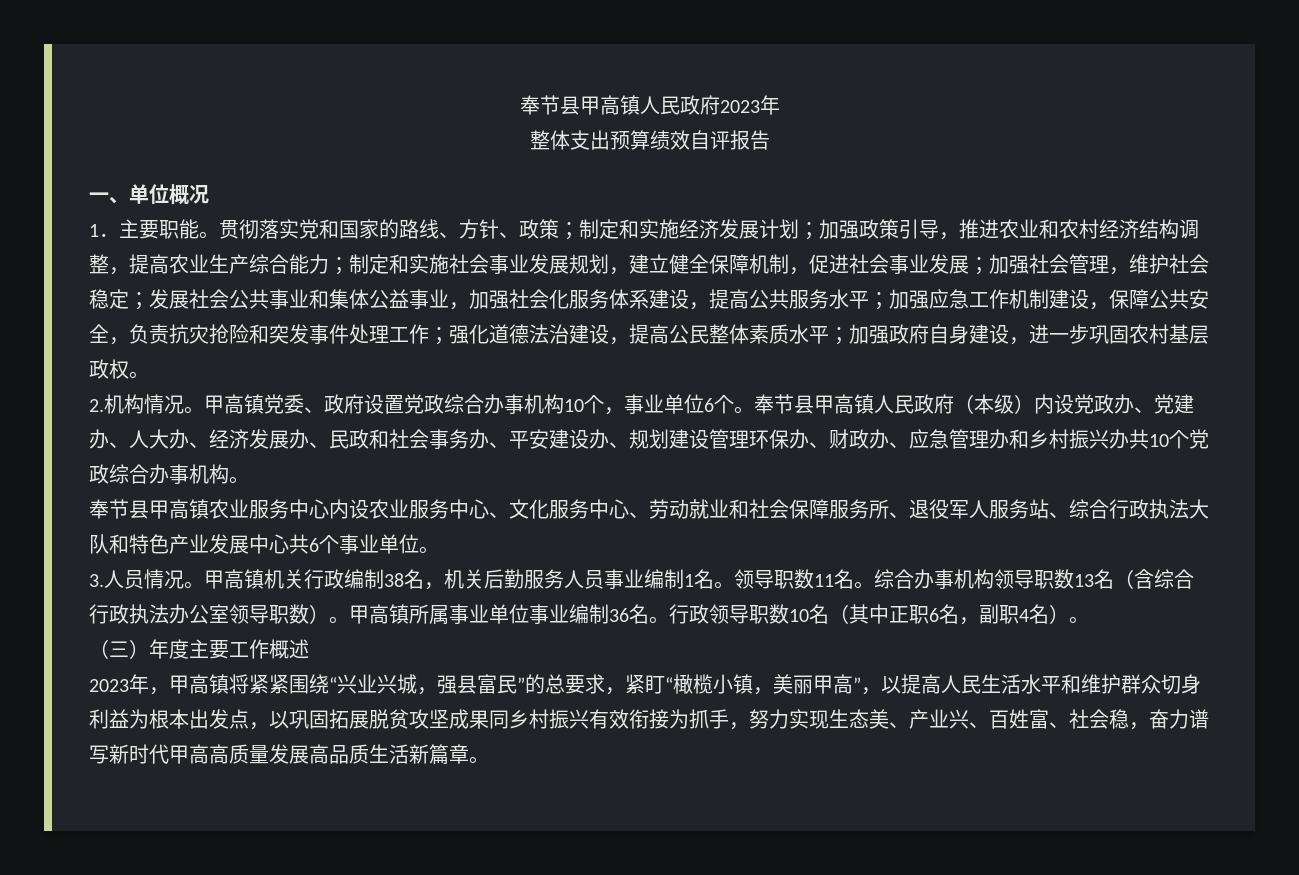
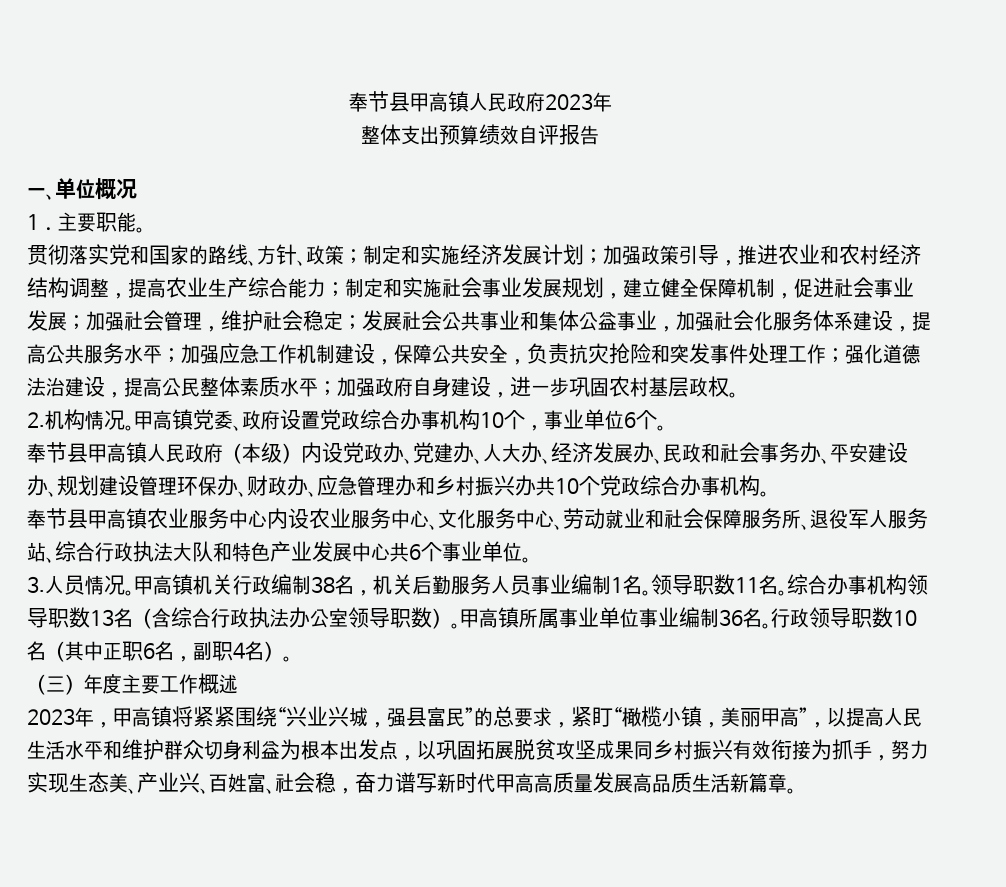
- 1．主要职能。贯彻落实党和国家的路线、方针、政策；
+ 1．主要职能。
+ 贯彻落实党和国家的路线、方针、政策；
- 甲高镇党委、政府设置党政综合办事机构10个，事业单位6个。奉节县甲高镇人民政府（本级）内设党政办、党建办、人大办、经济发展办、民政和社会事务办、平安建设办、规划建设管理环保办、财政办、应急管理办和乡村振兴办共10个党政综合办事机构。
+ 甲高镇党委、政府设置党政综合办事机构10个，事业单位6个。
+ 奉节县甲高镇人民政府（本级）内设党政办、党建办、人大办、经济发展办、民政和社会事务办、平安建设办、规划建设管理环保办、财政办、应急管理办和乡村振兴办共10个党政综合办事机构。

